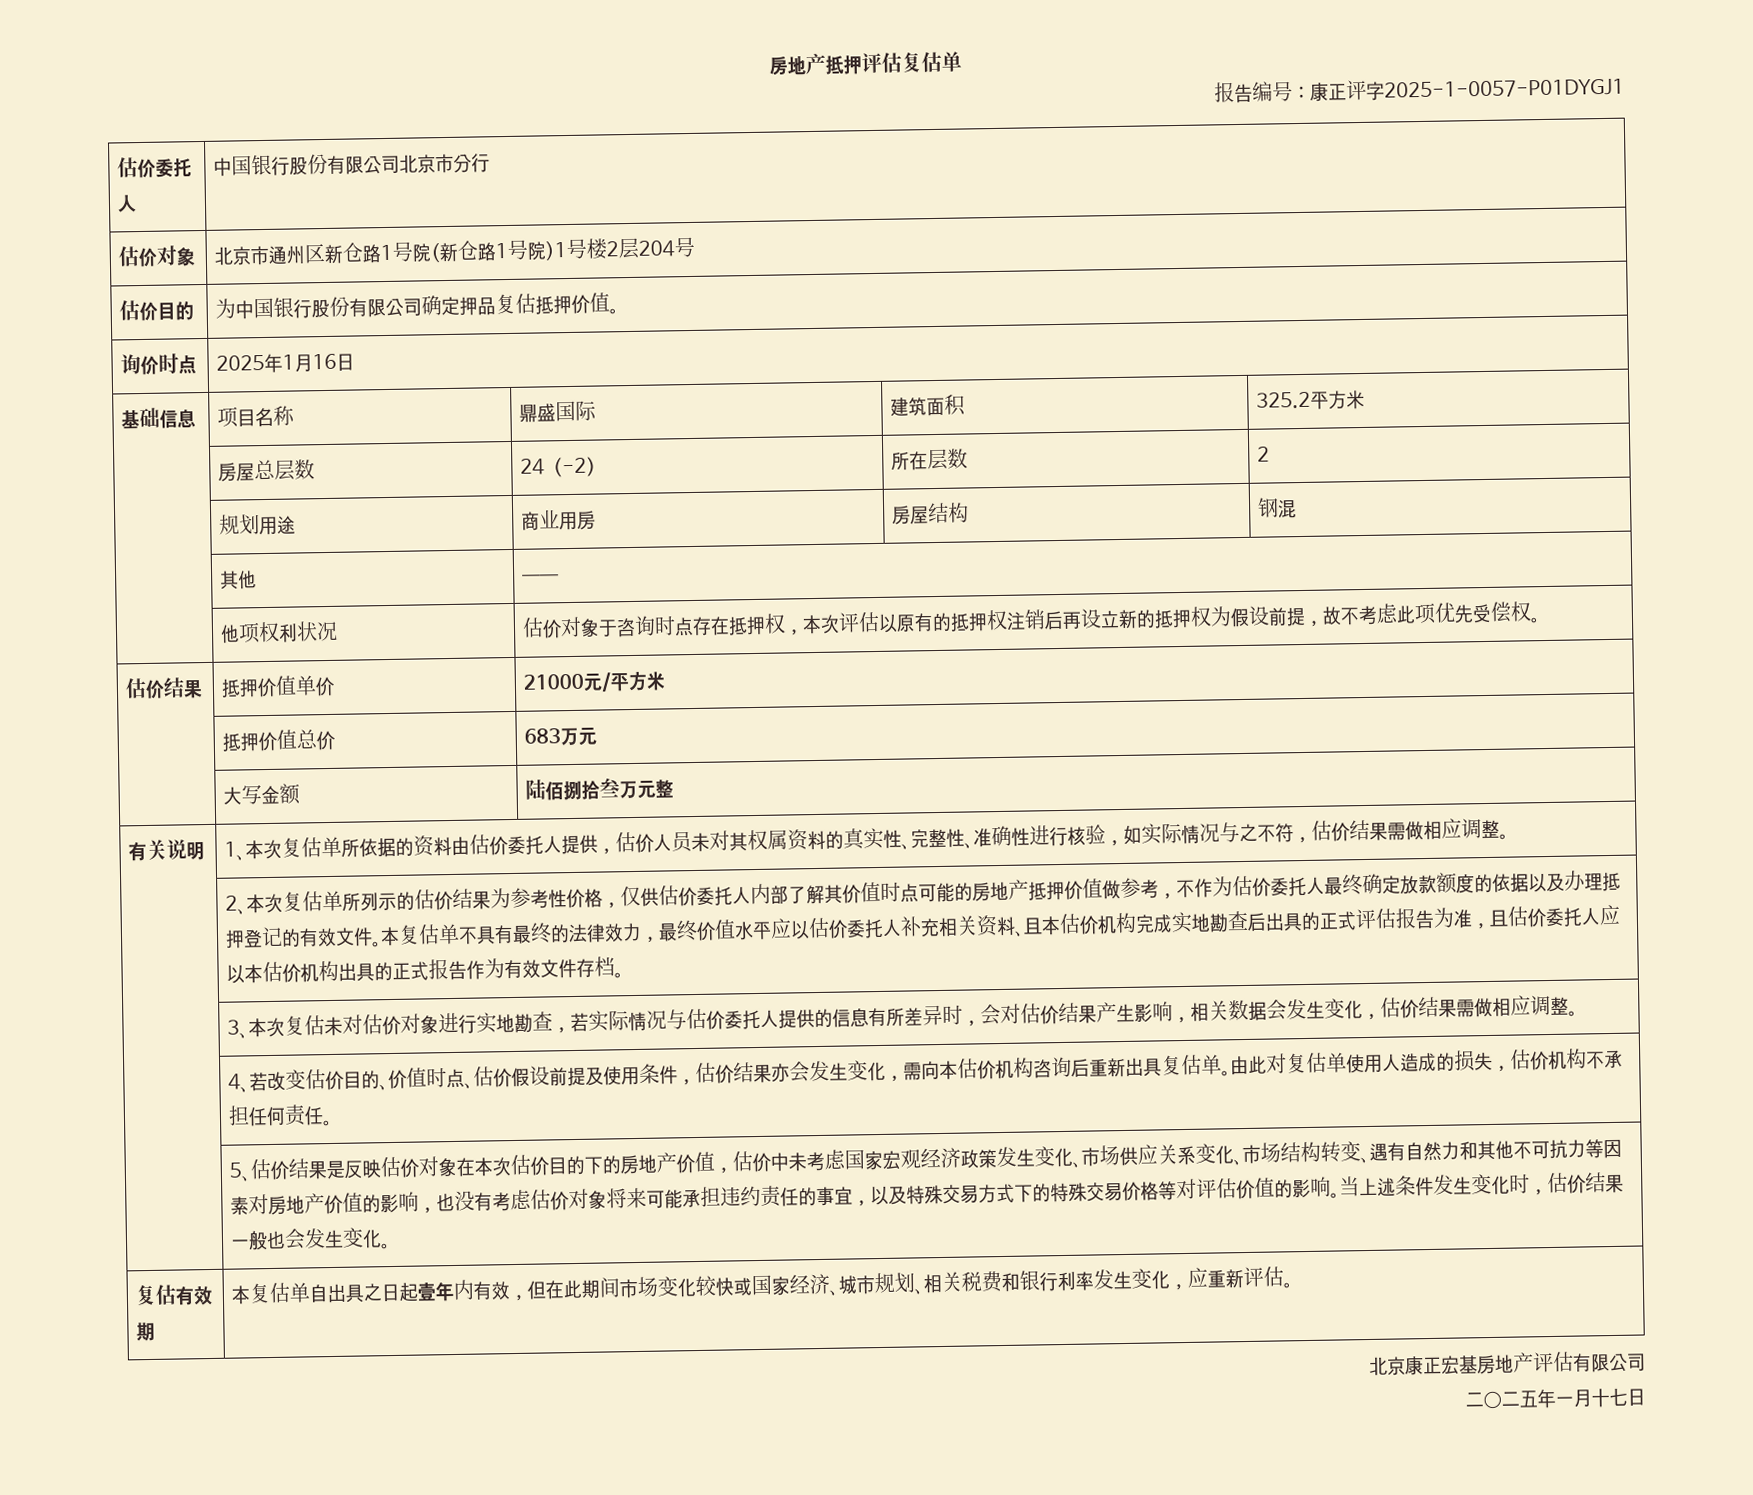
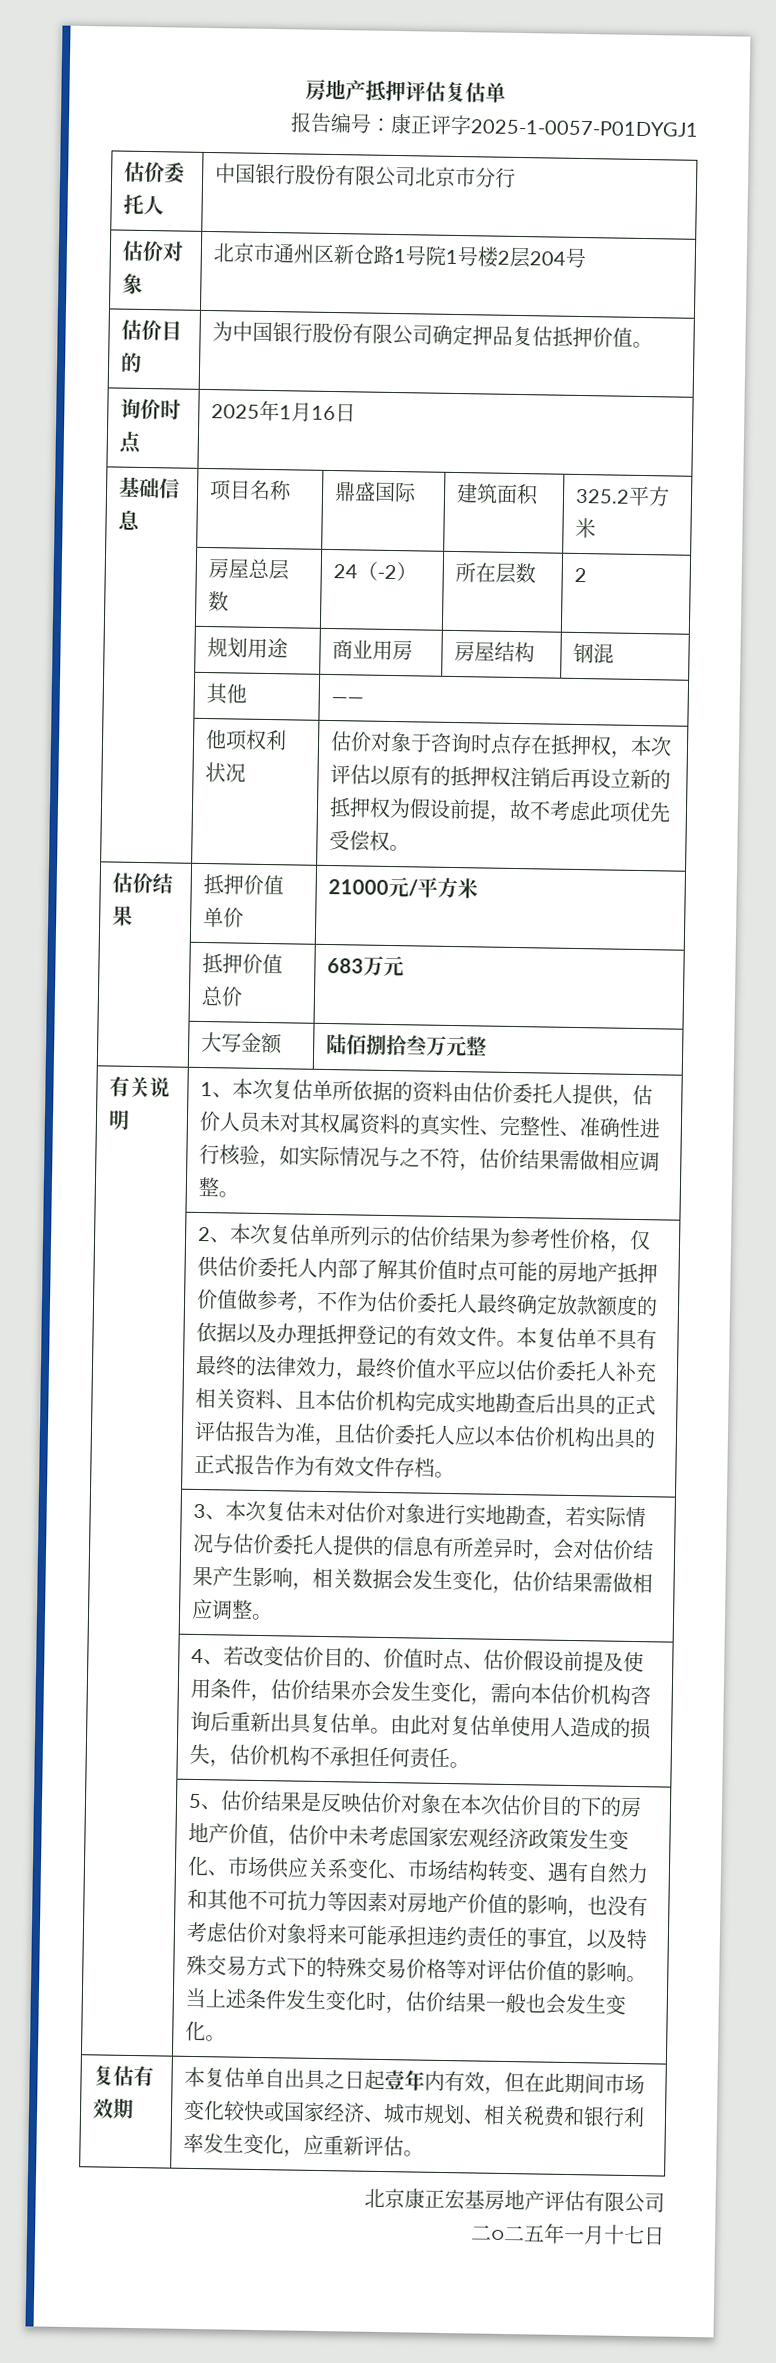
- 估价对象 | 北京市通州区新仓路1号院(新仓路1号院)1号楼2层204号
+ 估价对象 | 北京市通州区新仓路1号院1号楼2层204号

